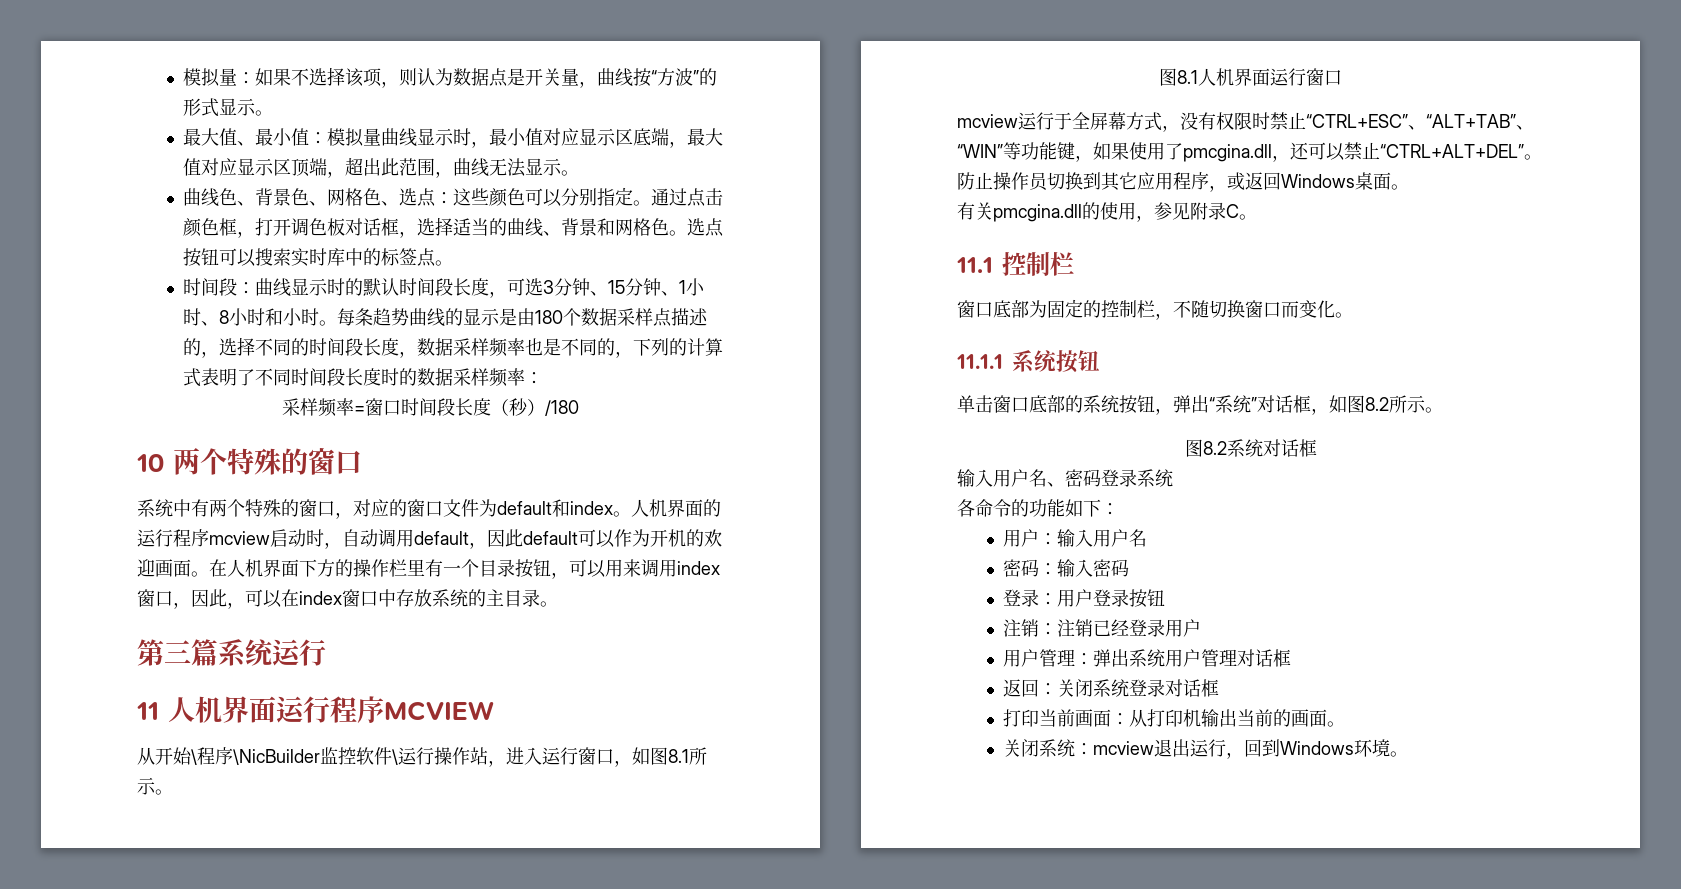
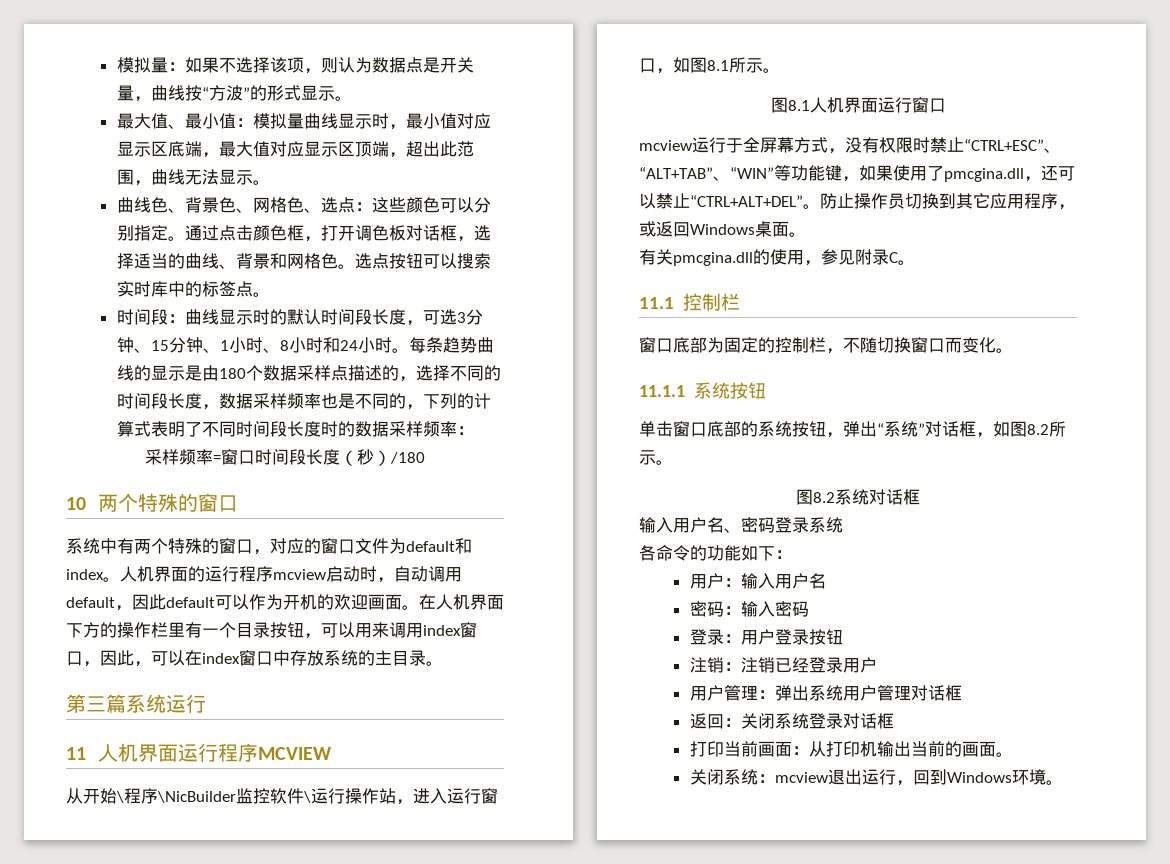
- 时间段：曲线显示时的默认时间段长度，可选3分钟、15分钟、1小时、8小时和小时。
+ 时间段：曲线显示时的默认时间段长度，可选3分钟、15分钟、1小时、8小时和24小时。

